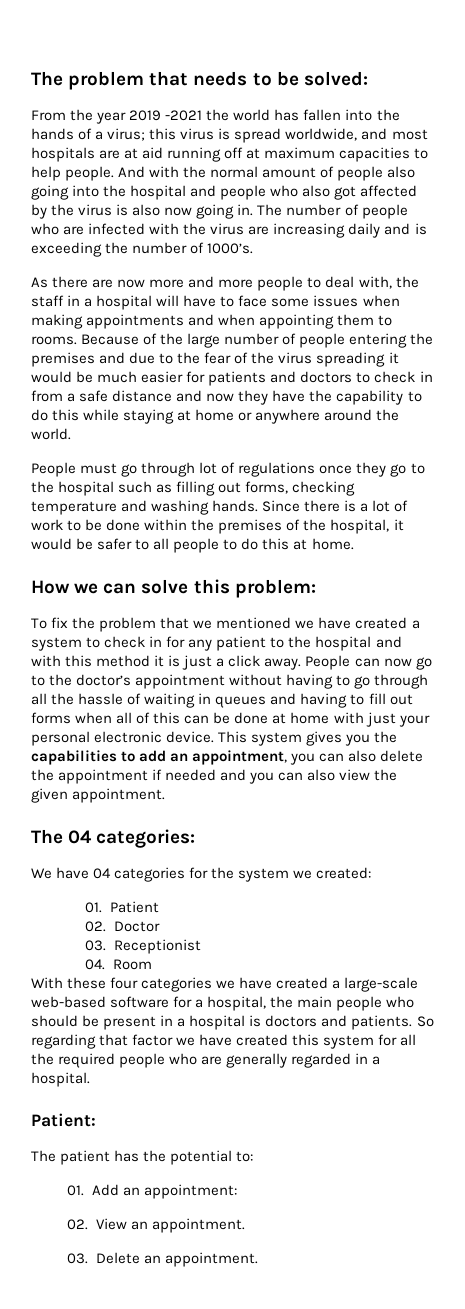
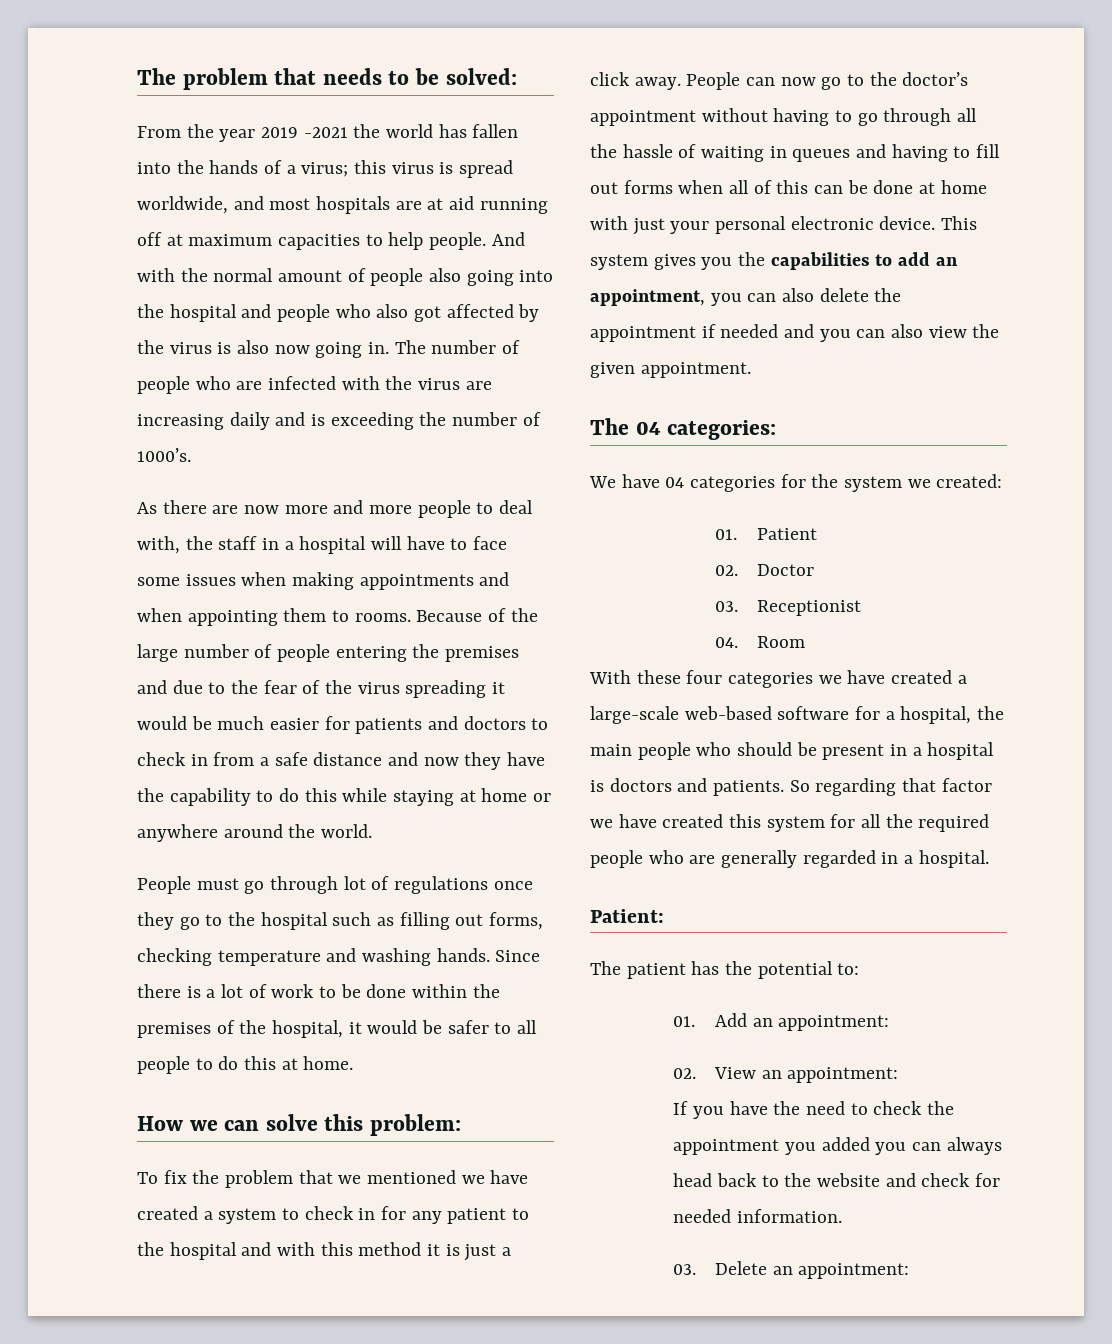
- 02. View an appointment.
+ 02. View an appointment:
+ If you have the need to check the appointment you added you can always head back to the website and check for needed information.
- 03. Delete an appointment.
+ 03. Delete an appointment:

